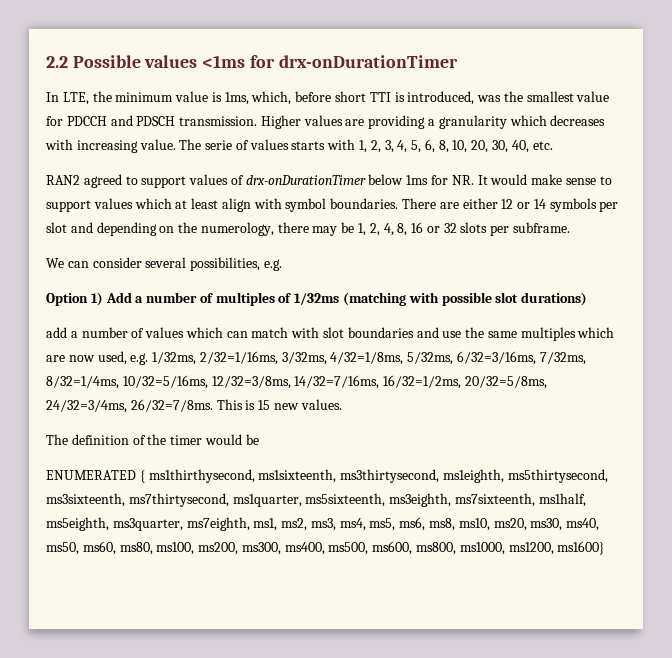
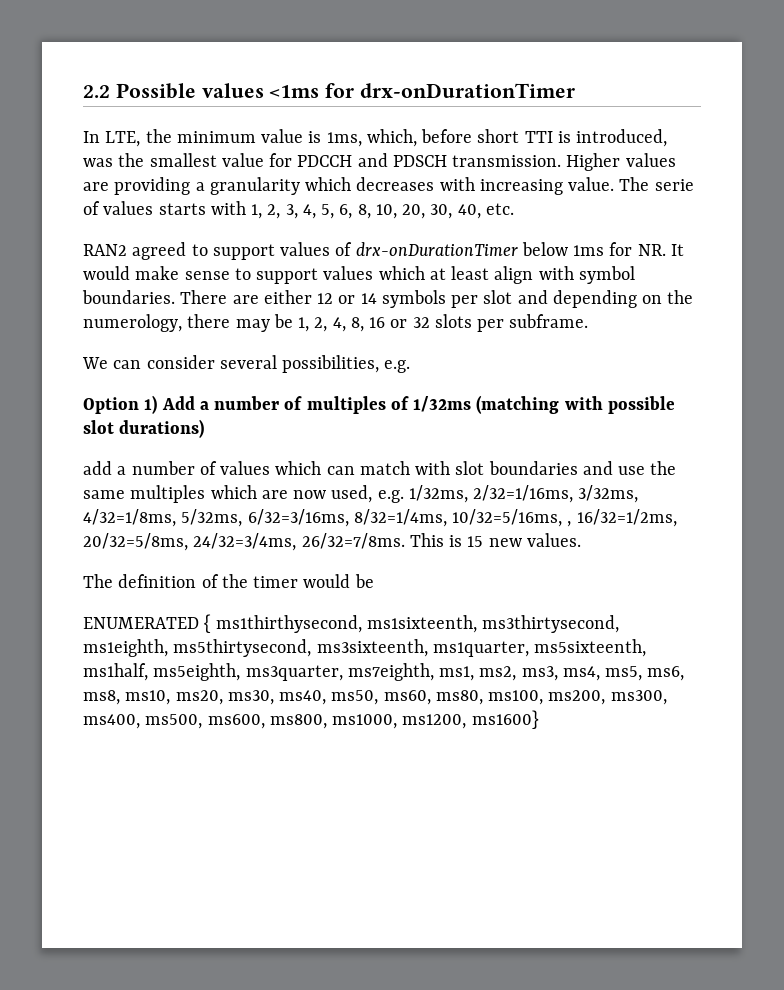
- add a number of values which can match with slot boundaries and use the same multiples which are now used, e.g. 1/32ms, 2/32=1/16ms, 3/32ms, 4/32=1/8ms, 5/32ms, 6/32=3/16ms, 7/32ms, 8/32=1/4ms, 10/32=5/16ms, 12/32=3/8ms, 14/32=7/16ms, 16/32=1/2ms, 20/32=5/8ms, 24/32=3/4ms, 26/32=7/8ms.
+ add a number of values which can match with slot boundaries and use the same multiples which are now used, e.g. 1/32ms, 2/32=1/16ms, 3/32ms, 4/32=1/8ms, 5/32ms, 6/32=3/16ms, 8/32=1/4ms, 10/32=5/16ms, , 16/32=1/2ms, 20/32=5/8ms, 24/32=3/4ms, 26/32=7/8ms.
- ENUMERATED { ms1thirthysecond, ms1sixteenth, ms3thirtysecond, ms1eighth, ms5thirtysecond, ms3sixteenth, ms7thirtysecond, ms1quarter, ms5sixteenth, ms3eighth, ms7sixteenth, ms1half, ms5eighth, ms3quarter, ms7eighth, ms1, ms2, ms3, ms4, ms5, ms6, ms8, ms10, ms20, ms30, ms40, ms50, ms60, ms80, ms100, ms200, ms300, ms400, ms500, ms600, ms800, ms1000, ms1200, ms1600}
+ ENUMERATED { ms1thirthysecond, ms1sixteenth, ms3thirtysecond, ms1eighth, ms5thirtysecond, ms3sixteenth, ms1quarter, ms5sixteenth, ms1half, ms5eighth, ms3quarter, ms7eighth, ms1, ms2, ms3, ms4, ms5, ms6, ms8, ms10, ms20, ms30, ms40, ms50, ms60, ms80, ms100, ms200, ms300, ms400, ms500, ms600, ms800, ms1000, ms1200, ms1600}

